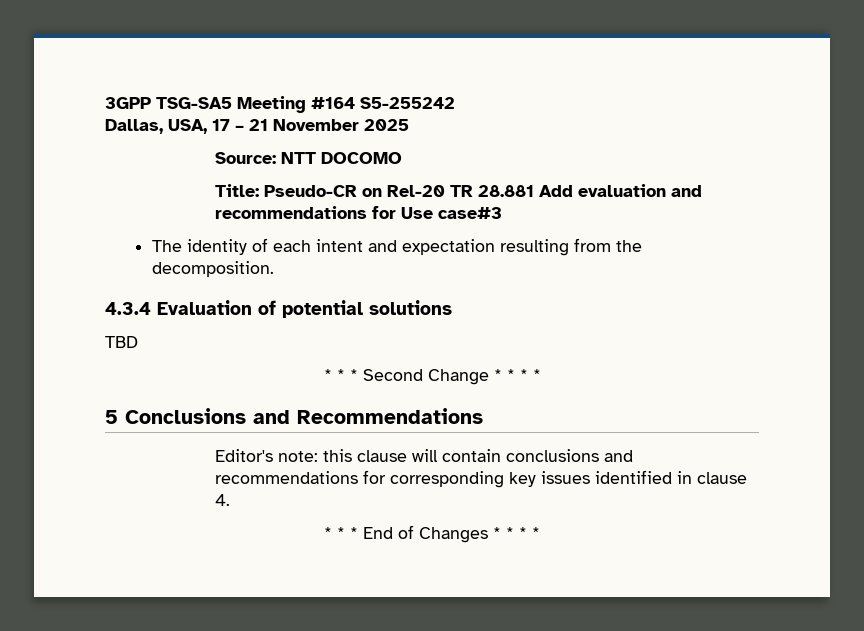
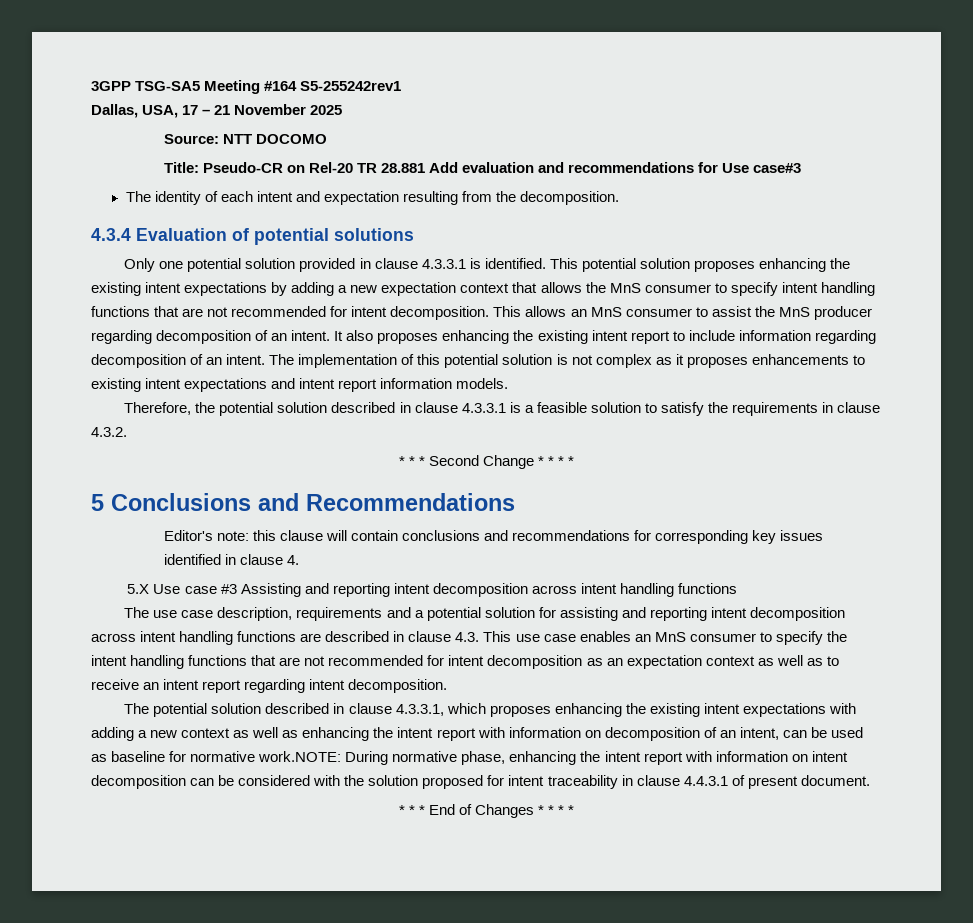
- 3GPP TSG-SA5 Meeting #164 S5-255242
+ 3GPP TSG-SA5 Meeting #164 S5-255242rev1
- TBD
+ Only one potential solution provided in clause 4.3.3.1 is identified. This potential solution proposes enhancing the existing intent expectations by adding a new expectation context that allows the MnS consumer to specify intent handling functions that are not recommended for intent decomposition. This allows an MnS consumer to assist the MnS producer regarding decomposition of an intent. It also proposes enhancing the existing intent report to include information regarding decomposition of an intent. The implementation of this potential solution is not complex as it proposes enhancements to existing intent expectations and intent report information models.
+ Therefore, the potential solution described in clause 4.3.3.1 is a feasible solution to satisfy the requirements in clause 4.3.2.
+ 5.X Use case #3 Assisting and reporting intent decomposition across intent handling functions
+ The use case description, requirements and a potential solution for assisting and reporting intent decomposition across intent handling functions are described in clause 4.3. This use case enables an MnS consumer to specify the intent handling functions that are not recommended for intent decomposition as an expectation context as well as to receive an intent report regarding intent decomposition.
+ The potential solution described in clause 4.3.3.1, which proposes enhancing the existing intent expectations with adding a new context as well as enhancing the intent report with information on decomposition of an intent, can be used as baseline for normative work.NOTE: During normative phase, enhancing the intent report with information on intent decomposition can be considered with the solution proposed for intent traceability in clause 4.4.3.1 of present document.

